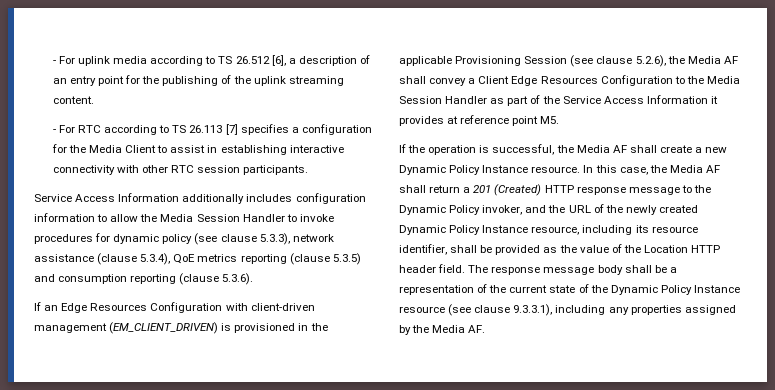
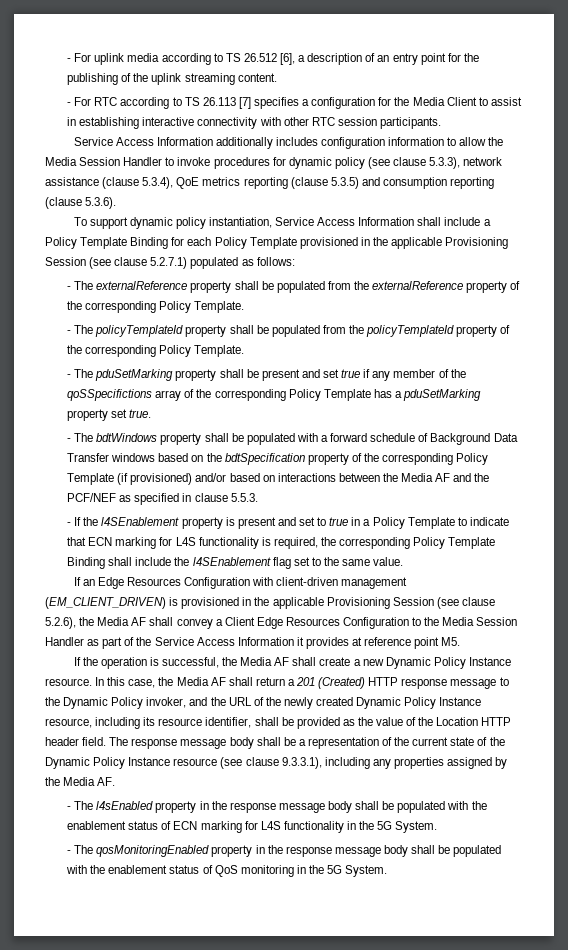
+ To support dynamic policy instantiation, Service Access Information shall include a Policy Template Binding for each Policy Template provisioned in the applicable Provisioning Session (see clause 5.2.7.1) populated as follows:
+ - The externalReference property shall be populated from the externalReference property of the corresponding Policy Template.
+ - The policyTemplateId property shall be populated from the policyTemplateId property of the corresponding Policy Template.
+ - The pduSetMarking property shall be present and set true if any member of the qoSSpecifictions array of the corresponding Policy Template has a pduSetMarking property set true.
+ - The bdtWindows property shall be populated with a forward schedule of Background Data Transfer windows based on the bdtSpecification property of the corresponding Policy Template (if provisioned) and/or based on interactions between the Media AF and the PCF/NEF as specified in clause 5.5.3.
+ - If the l4SEnablement property is present and set to true in a Policy Template to indicate that ECN marking for L4S functionality is required, the corresponding Policy Template Binding shall include the l4SEnablement flag set to the same value.
+ - The l4sEnabled property in the response message body shall be populated with the enablement status of ECN marking for L4S functionality in the 5G System.
+ - The qosMonitoringEnabled property in the response message body shall be populated with the enablement status of QoS monitoring in the 5G System.

